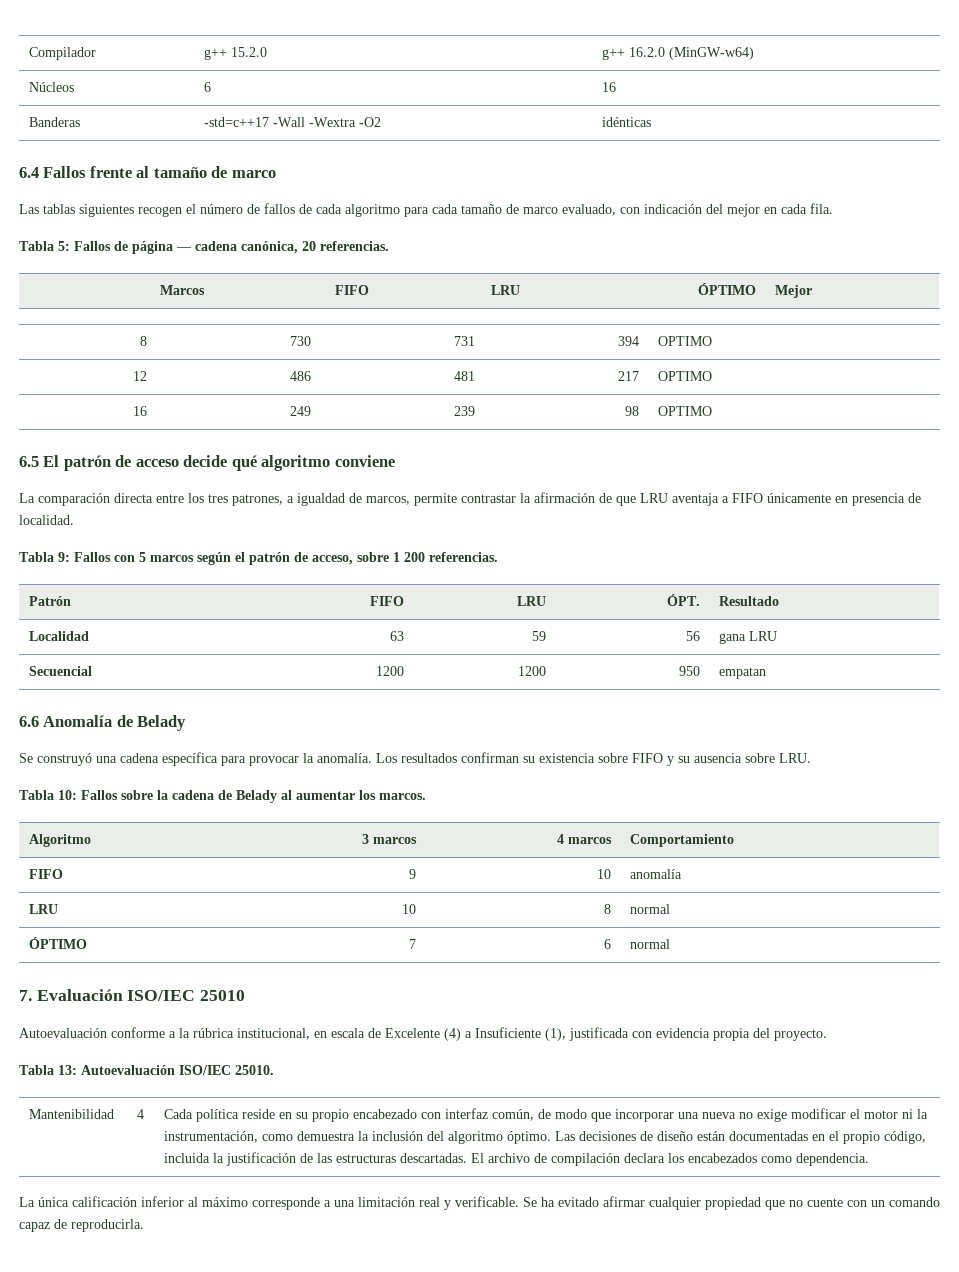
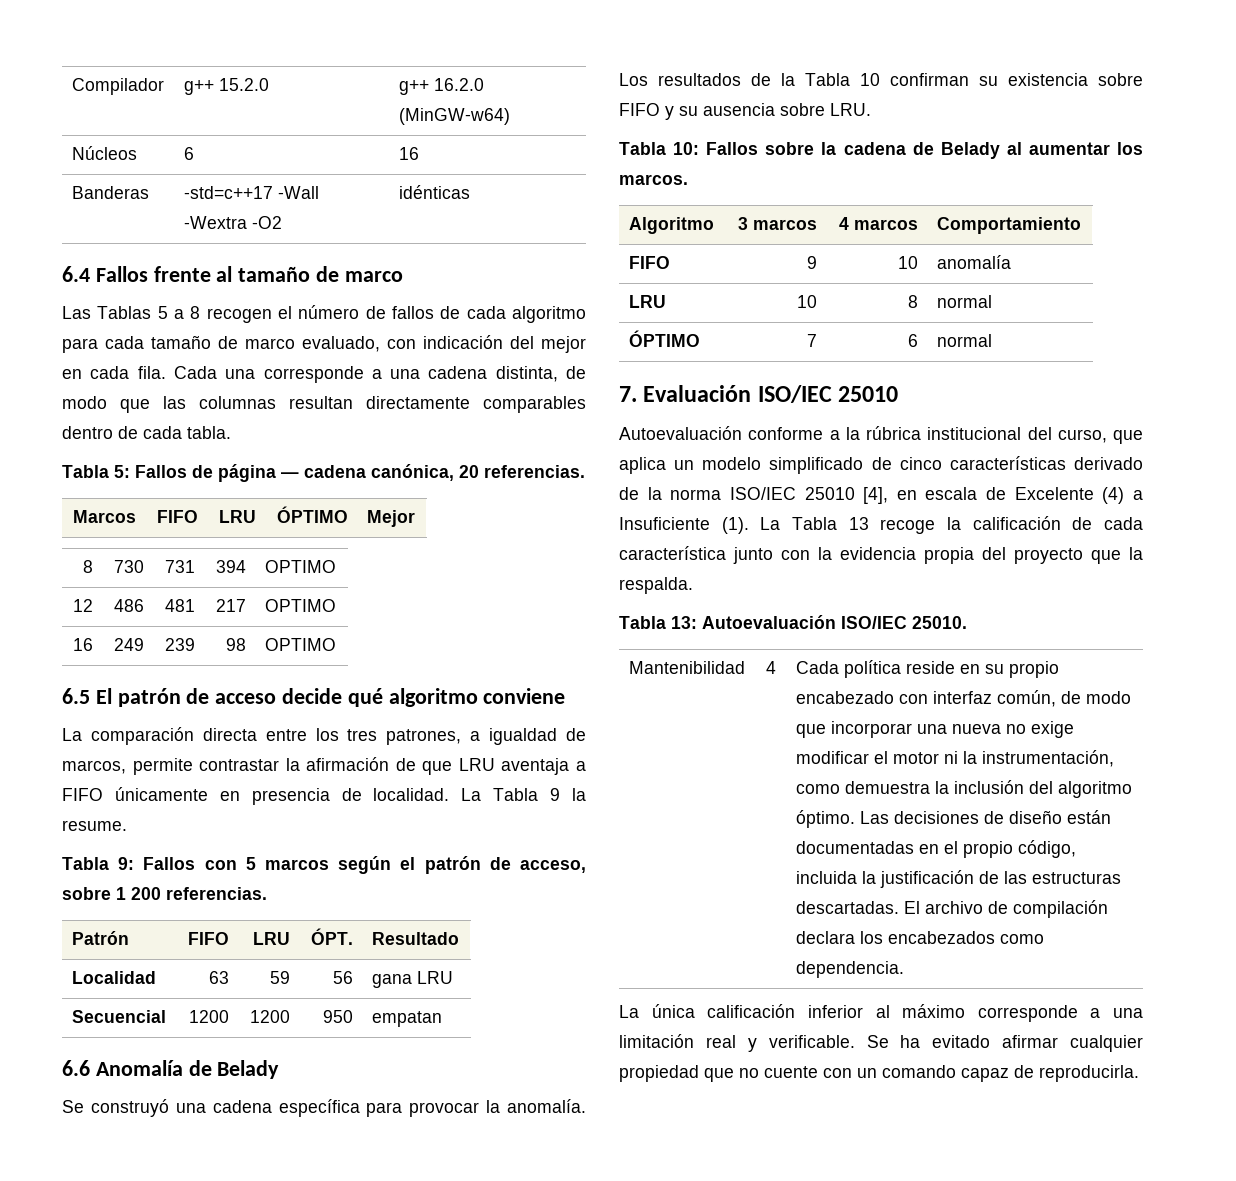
- Las tablas siguientes recogen el número de fallos de cada algoritmo para cada tamaño de marco evaluado, con indicación del mejor en cada fila.
+ Las Tablas 5 a 8 recogen el número de fallos de cada algoritmo para cada tamaño de marco evaluado, con indicación del mejor en cada fila. Cada una corresponde a una cadena distinta, de modo que las columnas resultan directamente comparables dentro de cada tabla.
+ La Tabla 9 la resume.
- Los resultados confirman su existencia sobre FIFO y su ausencia sobre LRU.
+ Los resultados de la Tabla 10 confirman su existencia sobre FIFO y su ausencia sobre LRU.
- Autoevaluación conforme a la rúbrica institucional, en escala de Excelente (4) a Insuficiente (1), justificada con evidencia propia del proyecto.
+ Autoevaluación conforme a la rúbrica institucional del curso, que aplica un modelo simplificado de cinco características derivado de la norma ISO/IEC 25010 [4], en escala de Excelente (4) a Insuficiente (1). La Tabla 13 recoge la calificación de cada característica junto con la evidencia propia del proyecto que la respalda.

